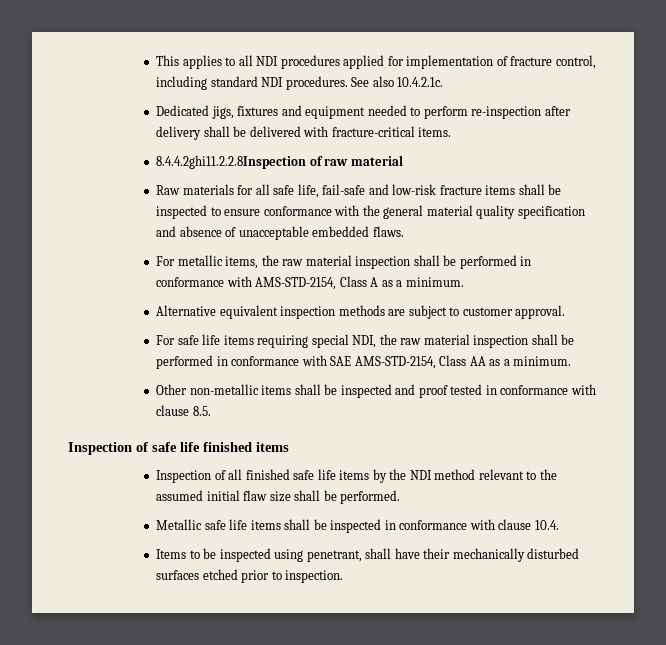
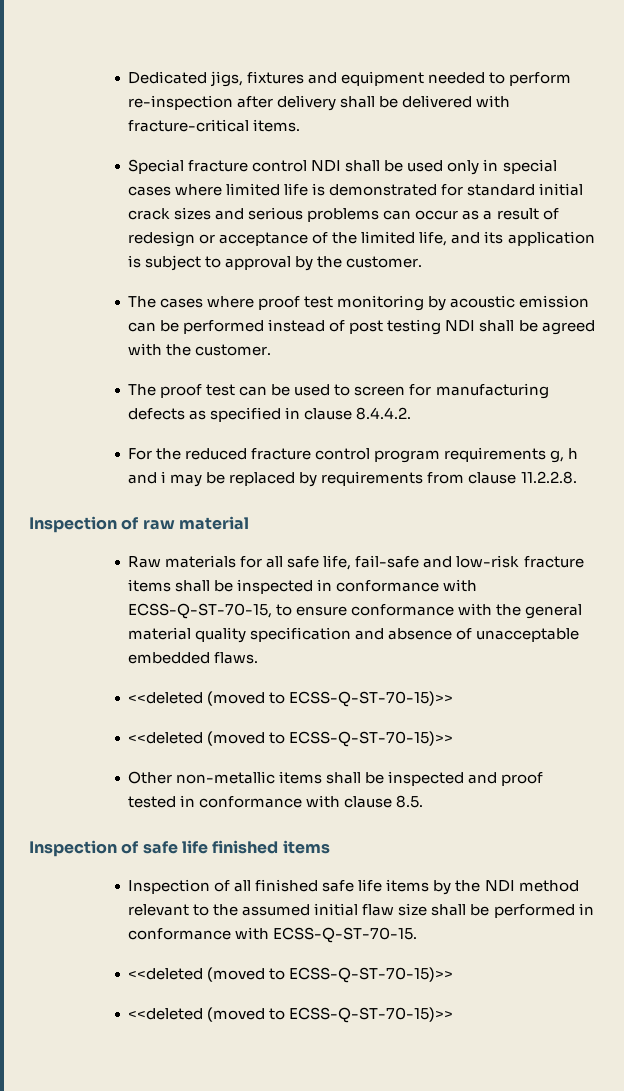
- This applies to all NDI procedures applied for implementation of fracture control, including standard NDI procedures. See also 10.4.2.1c.
- 8.4.4.2ghi11.2.2.8Inspection of raw material
+ Special fracture control NDI shall be used only in special cases where limited life is demonstrated for standard initial crack sizes and serious problems can occur as a result of redesign or acceptance of the limited life, and its application is subject to approval by the customer.
+ The cases where proof test monitoring by acoustic emission can be performed instead of post testing NDI shall be agreed with the customer.
+ The proof test can be used to screen for manufacturing defects as specified in clause 8.4.4.2.
+ For the reduced fracture control program requirements g, h and i may be replaced by requirements from clause 11.2.2.8.
+ Inspection of raw material
- Raw materials for all safe life, fail-safe and low-risk fracture items shall be inspected to ensure conformance with the general material quality specification and absence of unacceptable embedded flaws.
- For metallic items, the raw material inspection shall be performed in conformance with AMS-STD-2154, Class A as a minimum.
- Alternative equivalent inspection methods are subject to customer approval.
- For safe life items requiring special NDI, the raw material inspection shall be performed in conformance with SAE AMS-STD-2154, Class AA as a minimum.
+ Raw materials for all safe life, fail-safe and low-risk fracture items shall be inspected in conformance with ECSS-Q-ST-70-15, to ensure conformance with the general material quality specification and absence of unacceptable embedded flaws.
+ <<deleted (moved to ECSS-Q-ST-70-15)>>
+ <<deleted (moved to ECSS-Q-ST-70-15)>>
- Inspection of all finished safe life items by the NDI method relevant to the assumed initial flaw size shall be performed.
- Metallic safe life items shall be inspected in conformance with clause 10.4.
- Items to be inspected using penetrant, shall have their mechanically disturbed surfaces etched prior to inspection.
+ Inspection of all finished safe life items by the NDI method relevant to the assumed initial flaw size shall be performed in conformance with ECSS-Q-ST-70-15.
+ <<deleted (moved to ECSS-Q-ST-70-15)>>
+ <<deleted (moved to ECSS-Q-ST-70-15)>>

